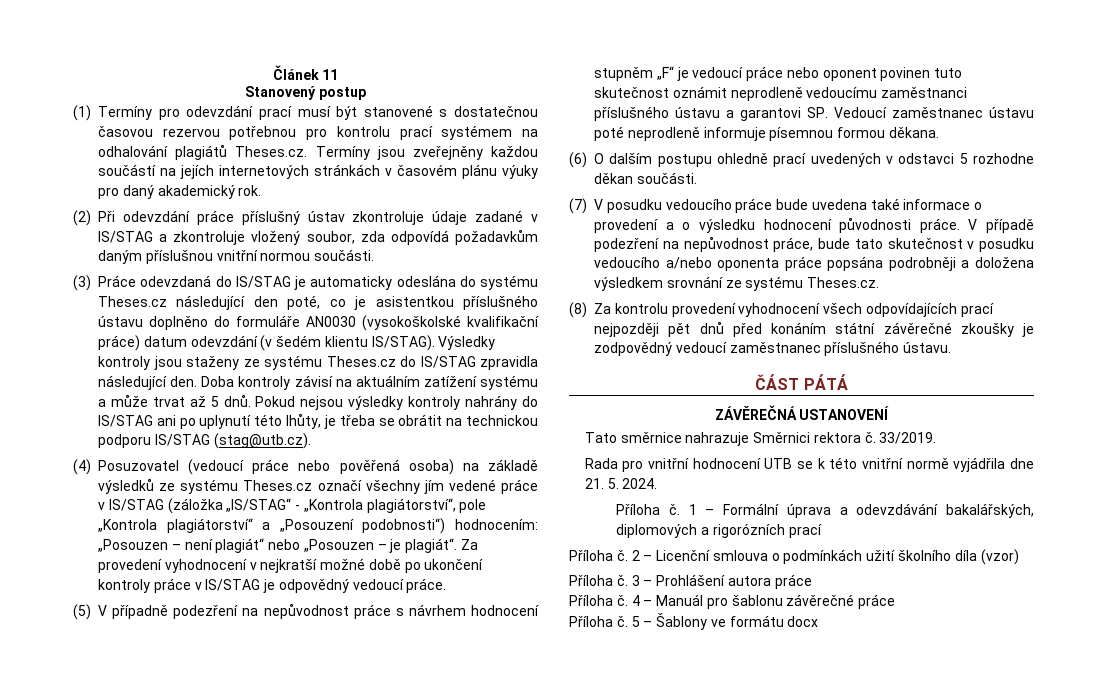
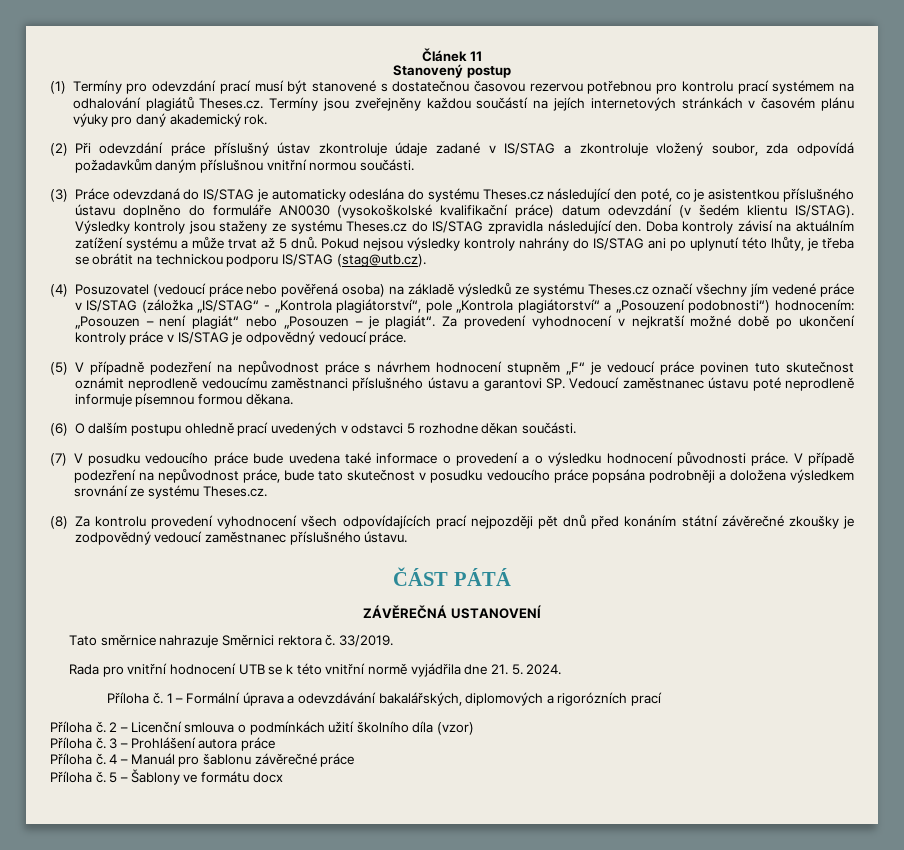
- (5) V případně podezření na nepůvodnost práce s návrhem hodnocení stupněm „F“ je vedoucí práce nebo oponent povinen tuto skutečnost oznámit neprodleně vedoucímu zaměstnanci příslušného ústavu a garantovi SP. Vedoucí zaměstnanec ústavu poté neprodleně informuje písemnou formou děkana.
+ (5) V případně podezření na nepůvodnost práce s návrhem hodnocení stupněm „F“ je vedoucí práce povinen tuto skutečnost oznámit neprodleně vedoucímu zaměstnanci příslušného ústavu a garantovi SP. Vedoucí zaměstnanec ústavu poté neprodleně informuje písemnou formou děkana.
- V případě podezření na nepůvodnost práce, bude tato skutečnost v posudku vedoucího a/nebo oponenta práce popsána podrobněji a doložena výsledkem srovnání ze systému Theses.cz.
+ V případě podezření na nepůvodnost práce, bude tato skutečnost v posudku vedoucího práce popsána podrobněji a doložena výsledkem srovnání ze systému Theses.cz.

